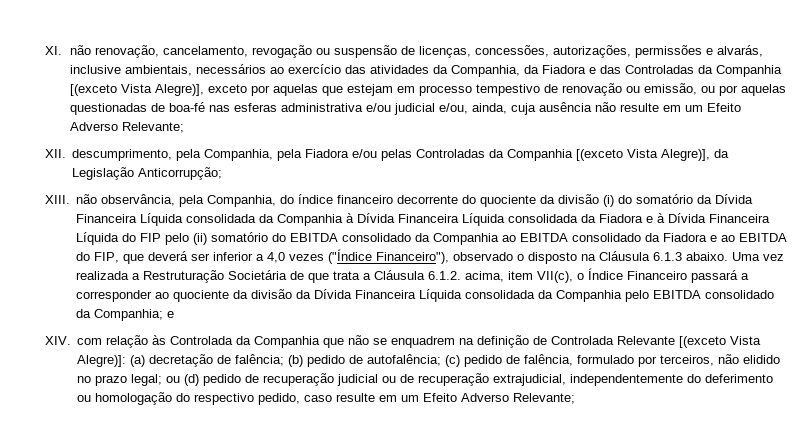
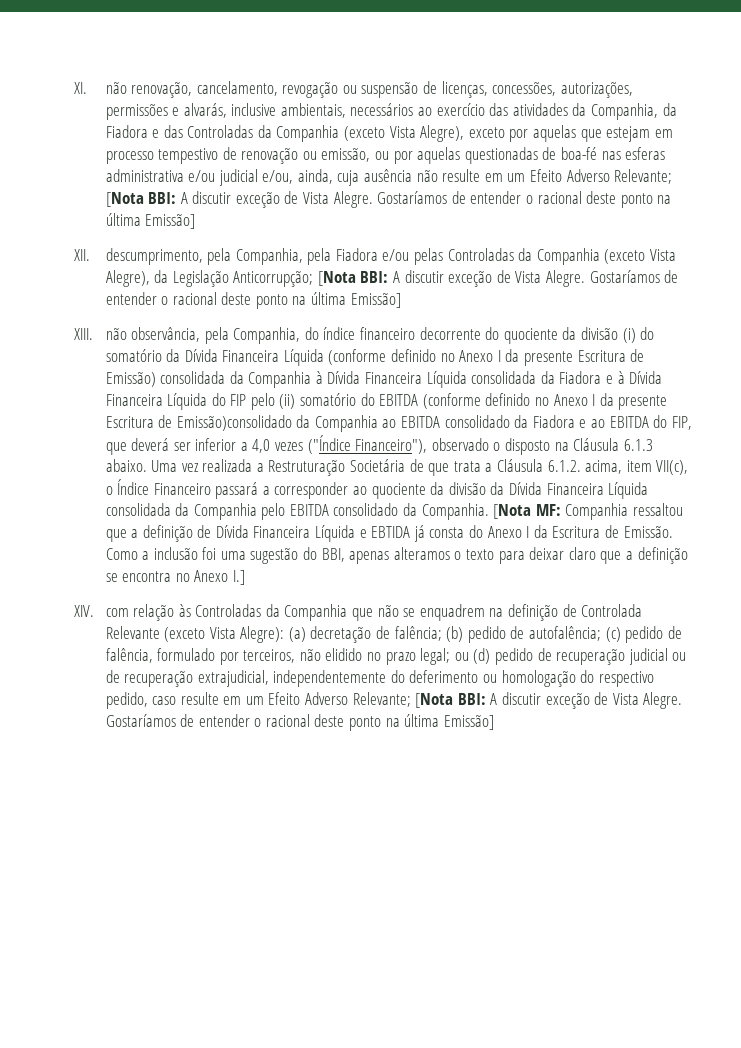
- XI. não renovação, cancelamento, revogação ou suspensão de licenças, concessões, autorizações, permissões e alvarás, inclusive ambientais, necessários ao exercício das atividades da Companhia, da Fiadora e das Controladas da Companhia [(exceto Vista Alegre)], exceto por aquelas que estejam em processo tempestivo de renovação ou emissão, ou por aquelas questionadas de boa-fé nas esferas administrativa e/ou judicial e/ou, ainda, cuja ausência não resulte em um Efeito Adverso Relevante;
+ XI. não renovação, cancelamento, revogação ou suspensão de licenças, concessões, autorizações, permissões e alvarás, inclusive ambientais, necessários ao exercício das atividades da Companhia, da Fiadora e das Controladas da Companhia (exceto Vista Alegre), exceto por aquelas que estejam em processo tempestivo de renovação ou emissão, ou por aquelas questionadas de boa-fé nas esferas administrativa e/ou judicial e/ou, ainda, cuja ausência não resulte em um Efeito Adverso Relevante; [Nota BBI: A discutir exceção de Vista Alegre. Gostaríamos de entender o racional deste ponto na última Emissão]
- XII. descumprimento, pela Companhia, pela Fiadora e/ou pelas Controladas da Companhia [(exceto Vista Alegre)], da Legislação Anticorrupção;
+ XII. descumprimento, pela Companhia, pela Fiadora e/ou pelas Controladas da Companhia (exceto Vista Alegre), da Legislação Anticorrupção; [Nota BBI: A discutir exceção de Vista Alegre. Gostaríamos de entender o racional deste ponto na última Emissão]
- XIII. não observância, pela Companhia, do índice financeiro decorrente do quociente da divisão (i) do somatório da Dívida Financeira Líquida consolidada da Companhia à Dívida Financeira Líquida consolidada da Fiadora e à Dívida Financeira Líquida do FIP pelo (ii) somatório do EBITDA consolidado da Companhia ao EBITDA consolidado da Fiadora e ao EBITDA do FIP, que deverá ser inferior a 4,0 vezes ("Índice Financeiro"), observado o disposto na Cláusula 6.1.3 abaixo.
+ XIII. não observância, pela Companhia, do índice financeiro decorrente do quociente da divisão (i) do somatório da Dívida Financeira Líquida (conforme definido no Anexo I da presente Escritura de Emissão) consolidada da Companhia à Dívida Financeira Líquida consolidada da Fiadora e à Dívida Financeira Líquida do FIP pelo (ii) somatório do EBITDA (conforme definido no Anexo I da presente Escritura de Emissão)consolidado da Companhia ao EBITDA consolidado da Fiadora e ao EBITDA do FIP, que deverá ser inferior a 4,0 vezes ("Índice Financeiro"), observado o disposto na Cláusula 6.1.3 abaixo.
- Uma vez realizada a Restruturação Societária de que trata a Cláusula 6.1.2. acima, item VII(c), o Índice Financeiro passará a corresponder ao quociente da divisão da Dívida Financeira Líquida consolidada da Companhia pelo EBITDA consolidado da Companhia; e
+ Uma vez realizada a Restruturação Societária de que trata a Cláusula 6.1.2. acima, item VII(c), o Índice Financeiro passará a corresponder ao quociente da divisão da Dívida Financeira Líquida consolidada da Companhia pelo EBITDA consolidado da Companhia. [Nota MF: Companhia ressaltou que a definição de Dívida Financeira Líquida e EBTIDA já consta do Anexo I da Escritura de Emissão. Como a inclusão foi uma sugestão do BBI, apenas alteramos o texto para deixar claro que a definição se encontra no Anexo I.]
- XIV. com relação às Controlada da Companhia que não se enquadrem na definição de Controlada Relevante [(exceto Vista Alegre)]: (a) decretação de falência; (b) pedido de autofalência; (c) pedido de falência, formulado por terceiros, não elidido no prazo legal; ou (d) pedido de recuperação judicial ou de recuperação extrajudicial, independentemente do deferimento ou homologação do respectivo pedido, caso resulte em um Efeito Adverso Relevante;
+ XIV. com relação às Controladas da Companhia que não se enquadrem na definição de Controlada Relevante (exceto Vista Alegre): (a) decretação de falência; (b) pedido de autofalência; (c) pedido de falência, formulado por terceiros, não elidido no prazo legal; ou (d) pedido de recuperação judicial ou de recuperação extrajudicial, independentemente do deferimento ou homologação do respectivo pedido, caso resulte em um Efeito Adverso Relevante; [Nota BBI: A discutir exceção de Vista Alegre. Gostaríamos de entender o racional deste ponto na última Emissão]

